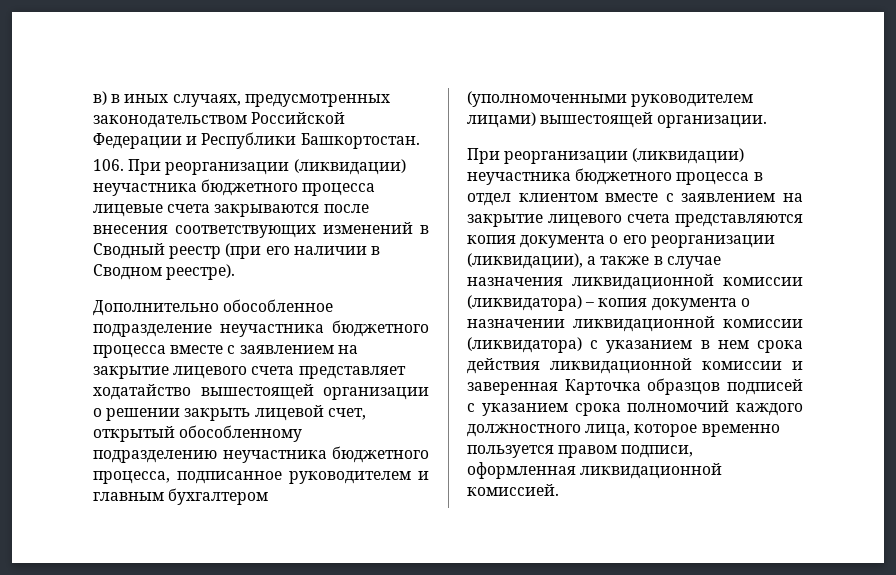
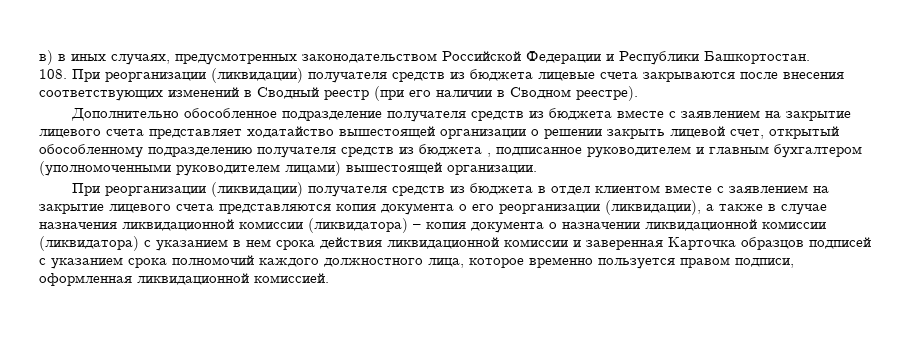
- 106. При реорганизации (ликвидации) неучастника бюджетного процесса лицевые счета закрываются после внесения соответствующих изменений в Сводный реестр (при его наличии в Сводном реестре).
+ 108. При реорганизации (ликвидации) получателя средств из бюджета лицевые счета закрываются после внесения соответствующих изменений в Сводный реестр (при его наличии в Сводном реестре).
- Дополнительно обособленное подразделение неучастника бюджетного процесса вместе с заявлением на закрытие лицевого счета представляет ходатайство вышестоящей организации о решении закрыть лицевой счет, открытый обособленному подразделению неучастника бюджетного процесса, подписанное руководителем и главным бухгалтером (уполномоченными руководителем лицами) вышестоящей организации.
+ Дополнительно обособленное подразделение получателя средств из бюджета вместе с заявлением на закрытие лицевого счета представляет ходатайство вышестоящей организации о решении закрыть лицевой счет, открытый обособленному подразделению получателя средств из бюджета , подписанное руководителем и главным бухгалтером (уполномоченными руководителем лицами) вышестоящей организации.
- При реорганизации (ликвидации) неучастника бюджетного процесса в отдел клиентом вместе с заявлением на закрытие лицевого счета представляются копия документа о его реорганизации (ликвидации), а также в случае назначения ликвидационной комиссии (ликвидатора) – копия документа о назначении ликвидационной комиссии (ликвидатора) с указанием в нем срока действия ликвидационной комиссии и заверенная Карточка образцов подписей с указанием срока полномочий каждого должностного лица, которое временно пользуется правом подписи, оформленная ликвидационной комиссией.
+ При реорганизации (ликвидации) получателя средств из бюджета в отдел клиентом вместе с заявлением на закрытие лицевого счета представляются копия документа о его реорганизации (ликвидации), а также в случае назначения ликвидационной комиссии (ликвидатора) – копия документа о назначении ликвидационной комиссии (ликвидатора) с указанием в нем срока действия ликвидационной комиссии и заверенная Карточка образцов подписей с указанием срока полномочий каждого должностного лица, которое временно пользуется правом подписи, оформленная ликвидационной комиссией.

